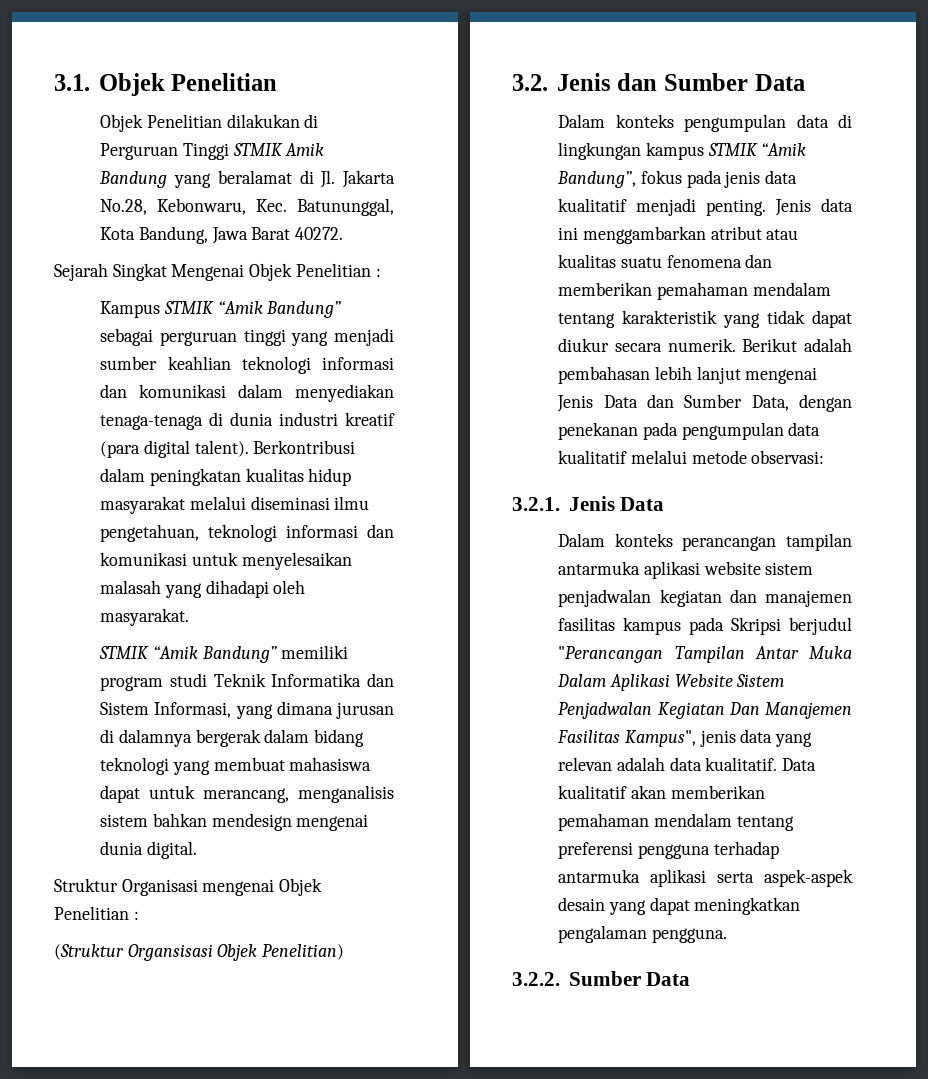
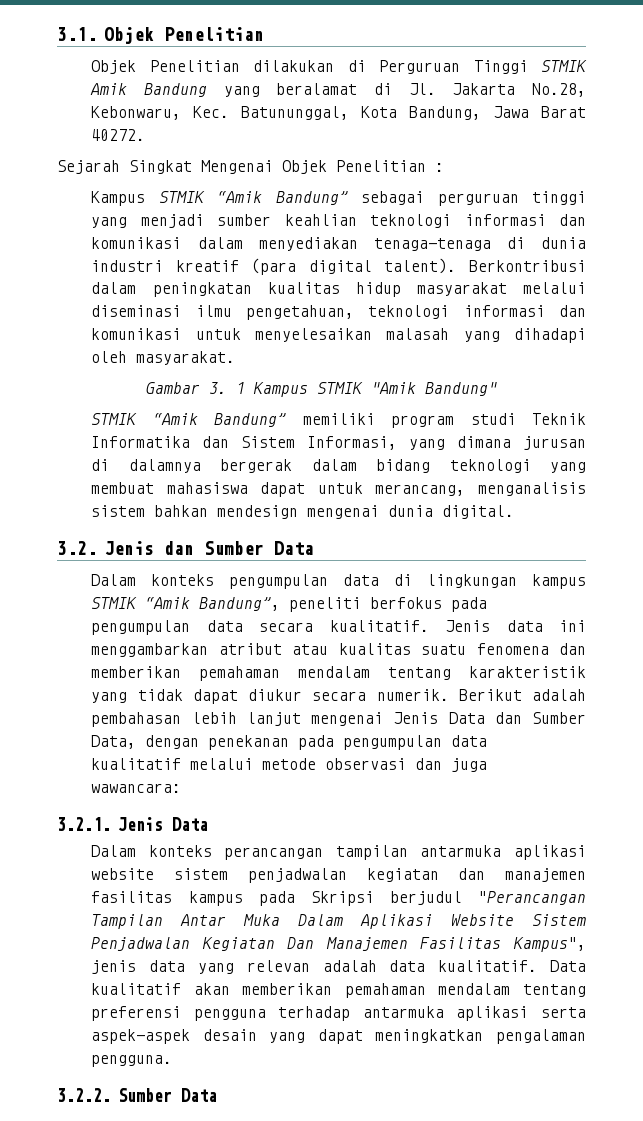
+ Gambar 3. 1 Kampus STMIK "Amik Bandung"
- Struktur Organisasi mengenai Objek Penelitian :
- (Struktur Organsisasi Objek Penelitian)
- Dalam konteks pengumpulan data di lingkungan kampus STMIK “Amik Bandung”, fokus pada jenis data kualitatif menjadi penting.
+ Dalam konteks pengumpulan data di lingkungan kampus STMIK “Amik Bandung”, peneliti berfokus pada pengumpulan data secara kualitatif.
- Berikut adalah pembahasan lebih lanjut mengenai Jenis Data dan Sumber Data, dengan penekanan pada pengumpulan data kualitatif melalui metode observasi:
+ Berikut adalah pembahasan lebih lanjut mengenai Jenis Data dan Sumber Data, dengan penekanan pada pengumpulan data kualitatif melalui metode observasi dan juga wawancara:

